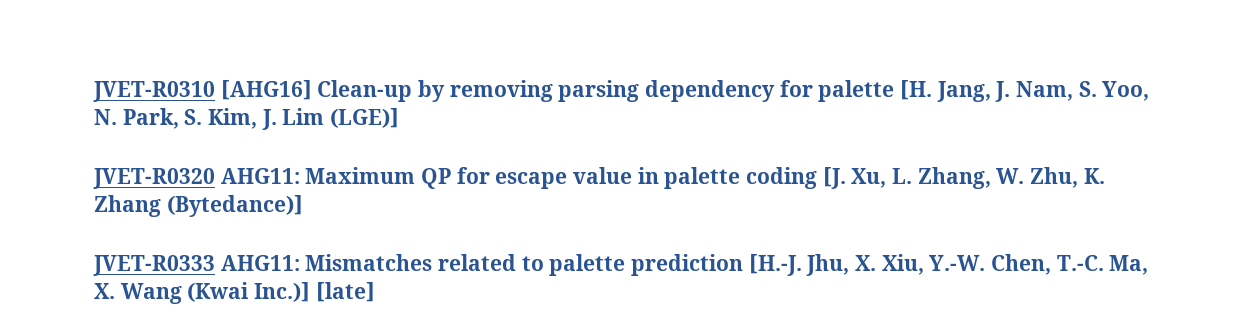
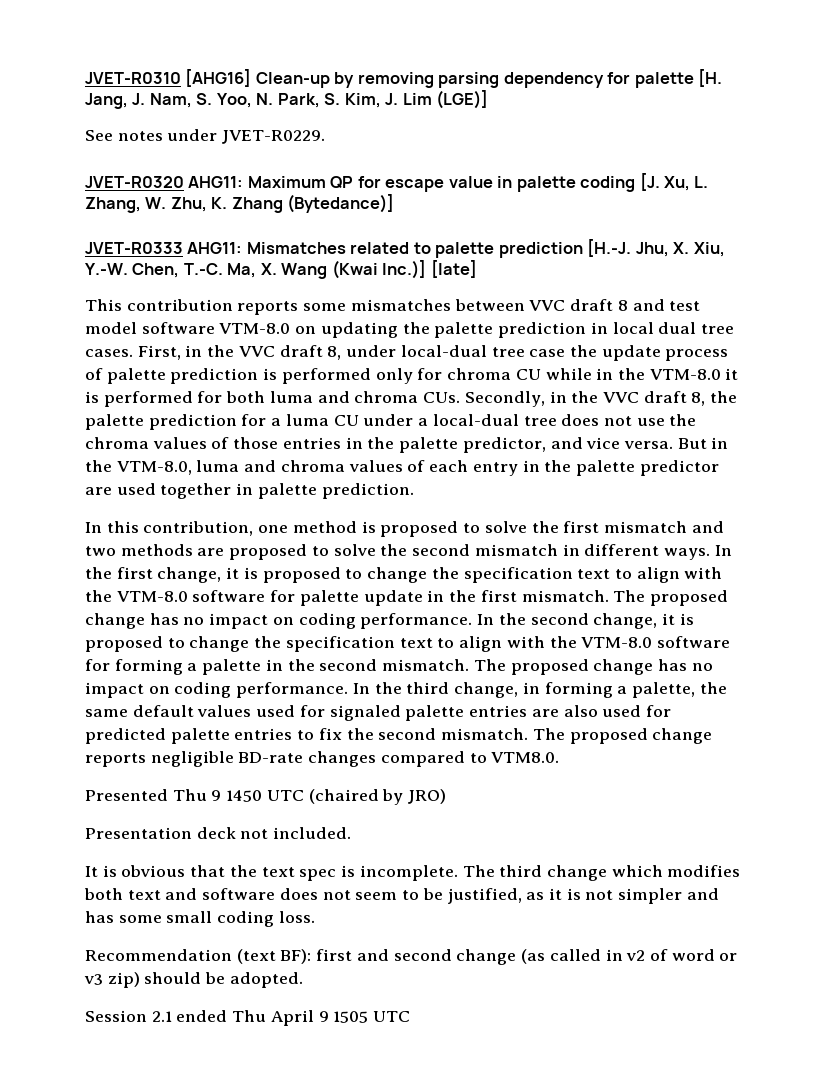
+ See notes under JVET-R0229.
+ This contribution reports some mismatches between VVC draft 8 and test model software VTM-8.0 on updating the palette prediction in local dual tree cases. First, in the VVC draft 8, under local-dual tree case the update process of palette prediction is performed only for chroma CU while in the VTM-8.0 it is performed for both luma and chroma CUs. Secondly, in the VVC draft 8, the palette prediction for a luma CU under a local-dual tree does not use the chroma values of those entries in the palette predictor, and vice versa. But in the VTM-8.0, luma and chroma values of each entry in the palette predictor are used together in palette prediction.
+ In this contribution, one method is proposed to solve the first mismatch and two methods are proposed to solve the second mismatch in different ways. In the first change, it is proposed to change the specification text to align with the VTM-8.0 software for palette update in the first mismatch. The proposed change has no impact on coding performance. In the second change, it is proposed to change the specification text to align with the VTM-8.0 software for forming a palette in the second mismatch. The proposed change has no impact on coding performance. In the third change, in forming a palette, the same default values used for signaled palette entries are also used for predicted palette entries to fix the second mismatch. The proposed change reports negligible BD-rate changes compared to VTM8.0.
+ Presented Thu 9 1450 UTC (chaired by JRO)
+ Presentation deck not included.
+ It is obvious that the text spec is incomplete. The third change which modifies both text and software does not seem to be justified, as it is not simpler and has some small coding loss.
+ Recommendation (text BF): first and second change (as called in v2 of word or v3 zip) should be adopted.
+ Session 2.1 ended Thu April 9 1505 UTC

